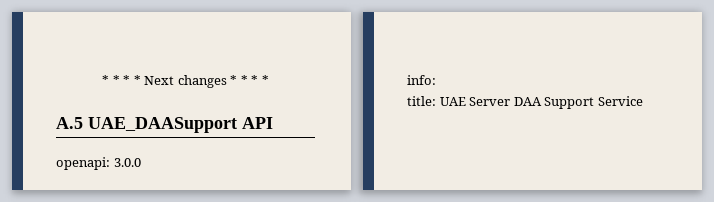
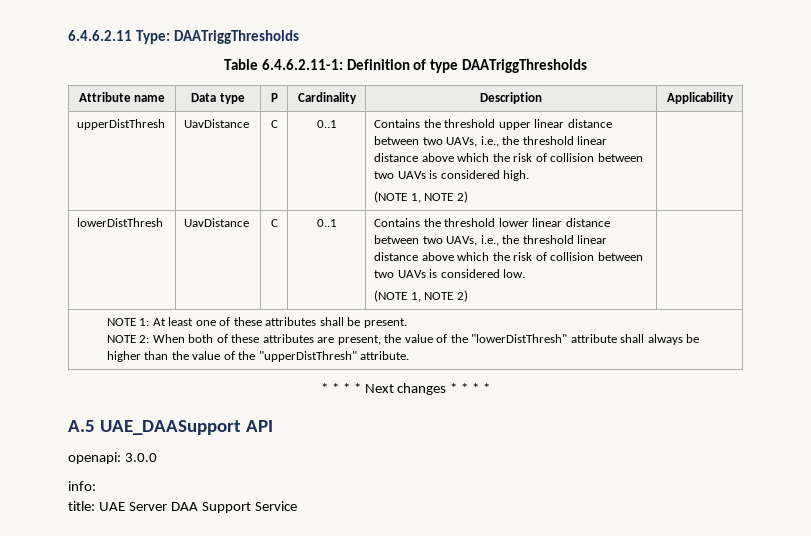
+ 6.4.6.2.11 Type: DAATriggThresholds
+ Table 6.4.6.2.11-1: Definition of type DAATriggThresholds
+ Attribute name | Data type | P | Cardinality | Description | Applicability
+ upperDistThresh | UavDistance | C | 0..1 | Contains the threshold upper linear distance between two UAVs, i.e., the threshold linear distance above which the risk of collision between two UAVs is considered high.
+ (NOTE 1, NOTE 2) |
+ lowerDistThresh | UavDistance | C | 0..1 | Contains the threshold lower linear distance between two UAVs, i.e., the threshold linear distance above which the risk of collision between two UAVs is considered low.
+ (NOTE 1, NOTE 2) |
+ NOTE 1: At least one of these attributes shall be present.
+ NOTE 2: When both of these attributes are present, the value of the "lowerDistThresh" attribute shall always be higher than the value of the "upperDistThresh" attribute.

